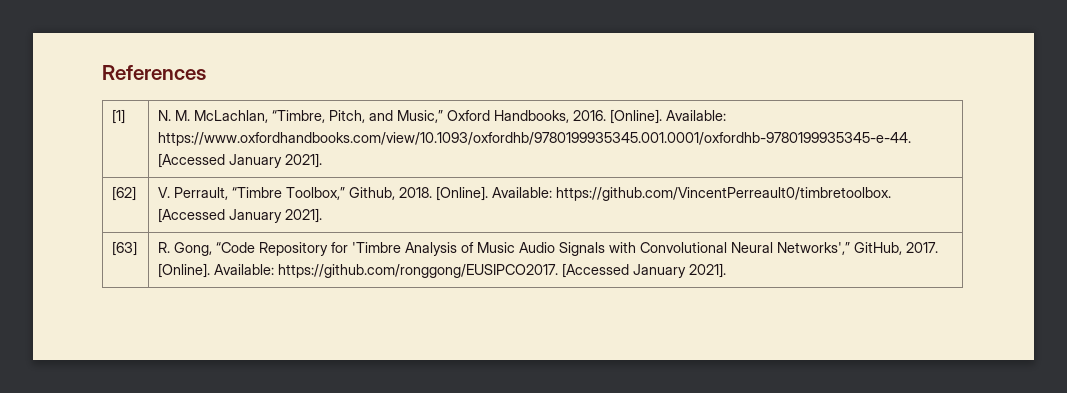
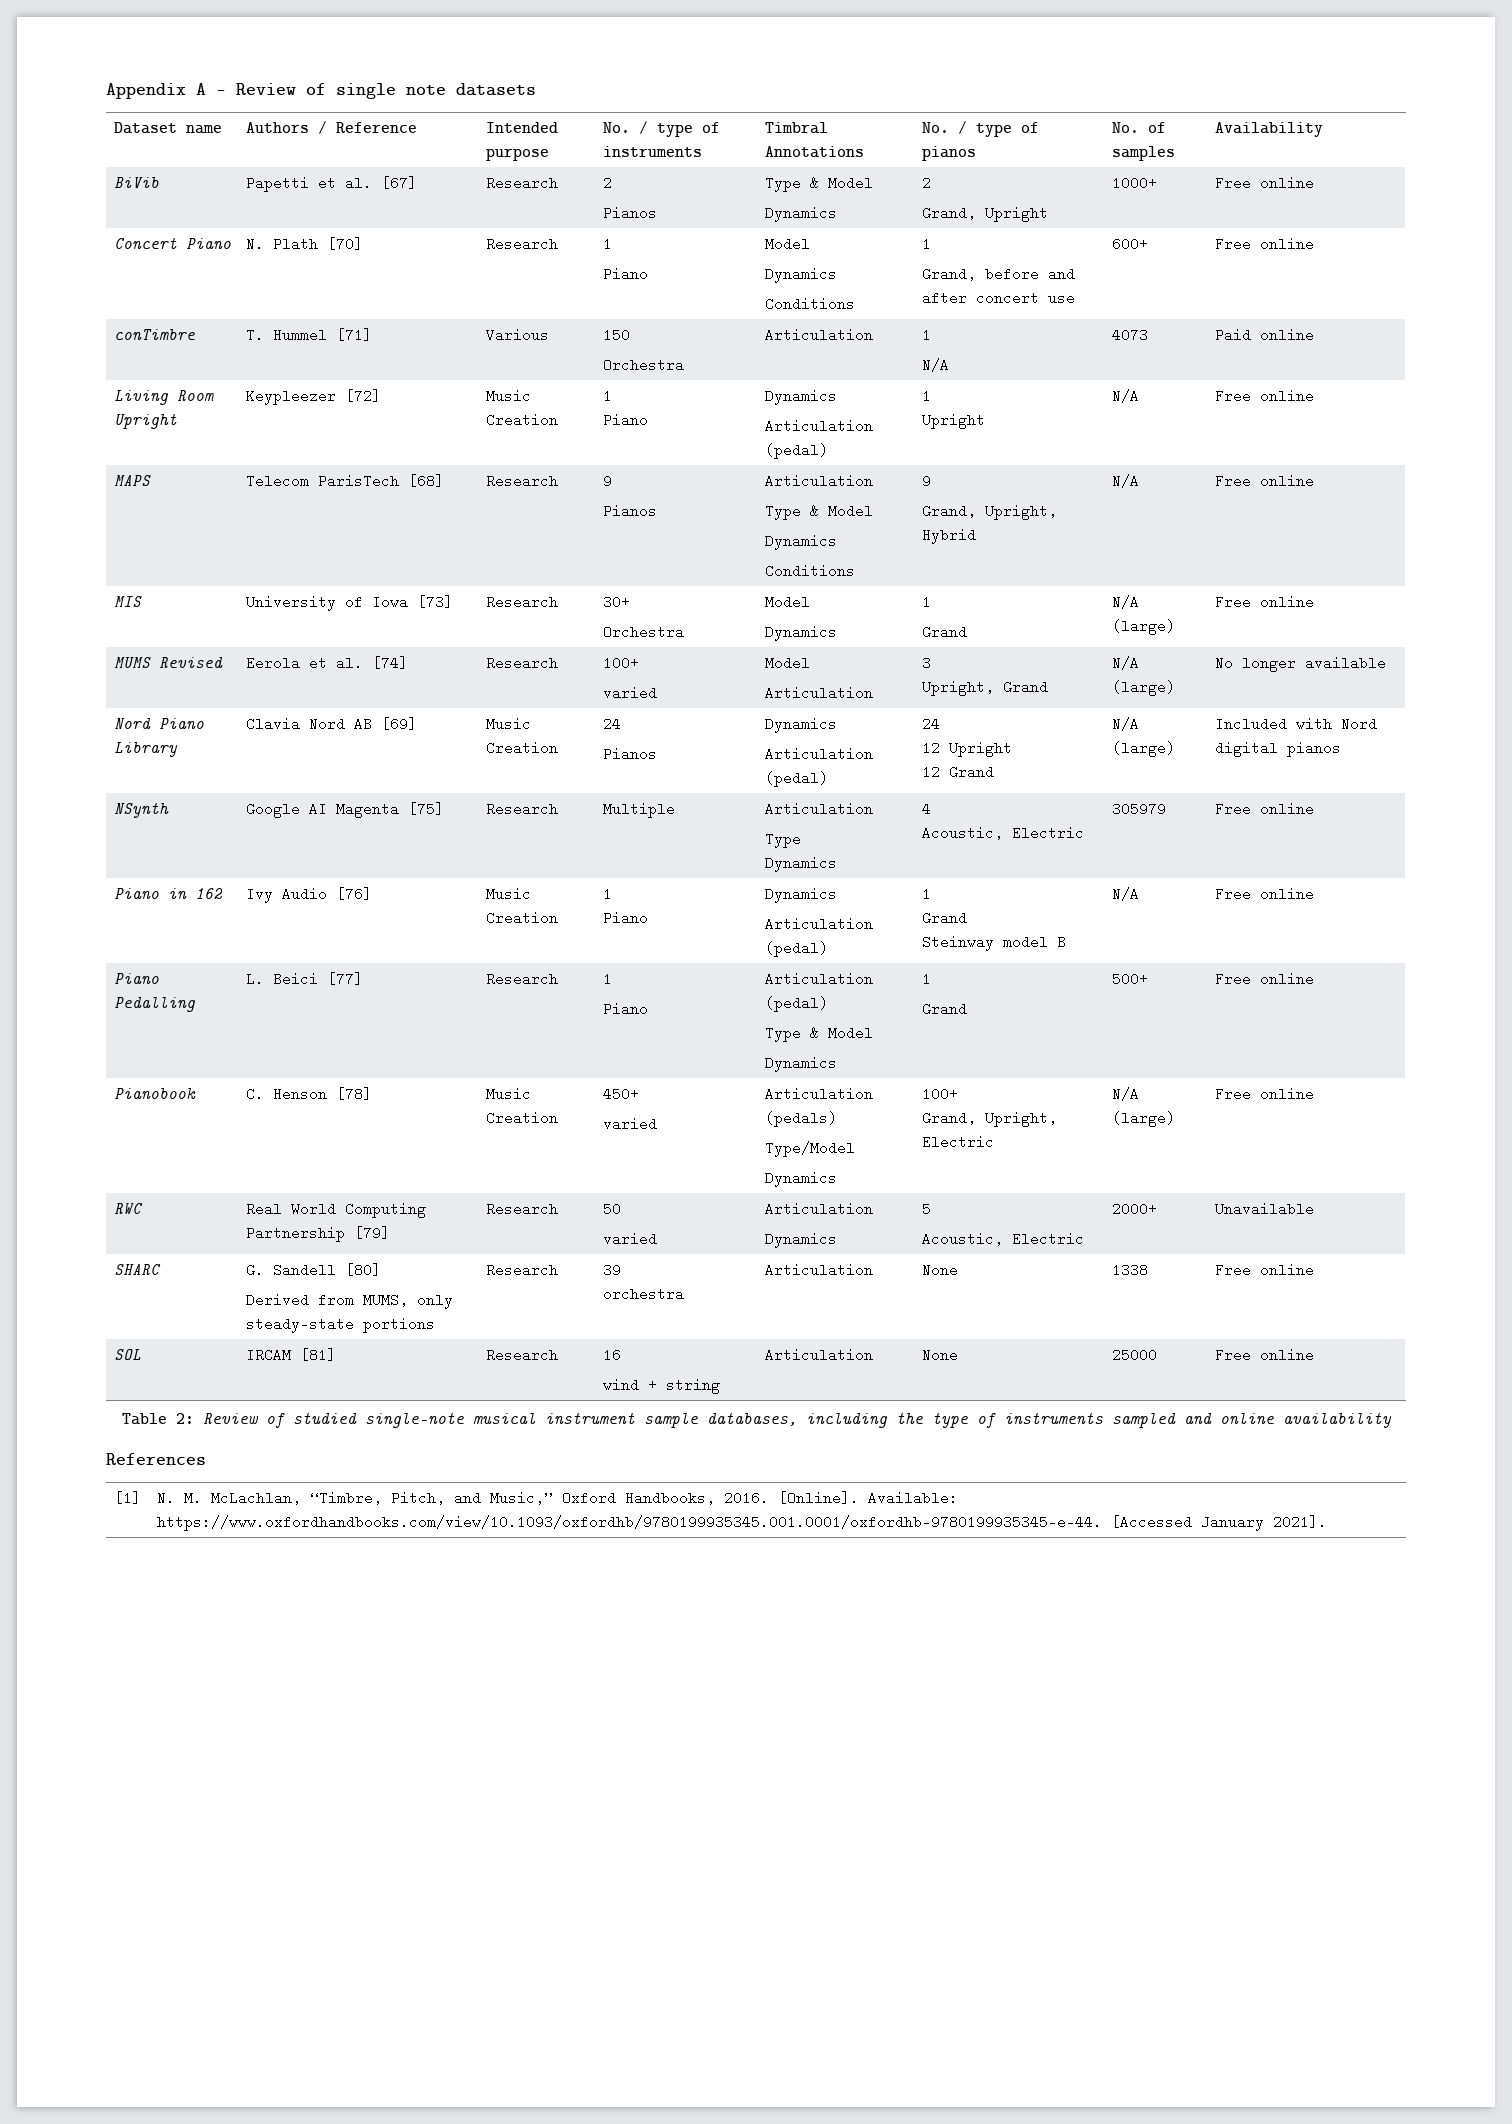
+ Appendix A – Review of single note datasets
+ Dataset name | Authors / Reference | Intended purpose | No. / type of instruments | Timbral Annotations | No. / type of pianos | No. of samples | Availability
+ BiVib | Papetti et al. [67] | Research | 2
+ Pianos | Type & Model
+ Dynamics | 2
+ Grand, Upright | 1000+ | Free online
+ Concert Piano | N. Plath [70] | Research | 1
+ Piano | Model
+ Dynamics
+ Conditions | 1
+ Grand, before and after concert use | 600+ | Free online
+ conTimbre | T. Hummel [71] | Various | 150
+ Orchestra | Articulation | 1
+ N/A | 4073 | Paid online
+ Living Room Upright | Keypleezer [72] | Music Creation | 1
+ Piano | Dynamics
+ Articulation (pedal) | 1
+ Upright | N/A | Free online
+ MAPS | Telecom ParisTech [68] | Research | 9
+ Pianos | Articulation
+ Type & Model
+ Dynamics
+ Conditions | 9
+ Grand, Upright, Hybrid | N/A | Free online
+ MIS | University of Iowa [73] | Research | 30+
+ Orchestra | Model
+ Dynamics | 1
+ Grand | N/A (large) | Free online
+ MUMS Revised | Eerola et al. [74] | Research | 100+
+ varied | Model
+ Articulation | 3
+ Upright, Grand | N/A (large) | No longer available
+ Nord Piano Library | Clavia Nord AB [69] | Music Creation | 24
+ Pianos | Dynamics
+ Articulation (pedal) | 24
+ 12 Upright
+ 12 Grand | N/A (large) | Included with Nord digital pianos
+ NSynth | Google AI Magenta [75] | Research | Multiple | Articulation
+ Type
+ Dynamics | 4
+ Acoustic, Electric | 305979 | Free online
+ Piano in 162 | Ivy Audio [76] | Music Creation | 1
+ Piano | Dynamics
+ Articulation (pedal) | 1
+ Grand
+ Steinway model B | N/A | Free online
+ Piano Pedalling | L. Beici [77] | Research | 1
+ Piano | Articulation (pedal)
+ Type & Model
+ Dynamics | 1
+ Grand | 500+ | Free online
+ Pianobook | C. Henson [78] | Music Creation | 450+
+ varied | Articulation (pedals)
+ Type/Model
+ Dynamics | 100+
+ Grand, Upright, Electric | N/A (large) | Free online
+ RWC | Real World Computing Partnership [79] | Research | 50
+ varied | Articulation
+ Dynamics | 5
+ Acoustic, Electric | 2000+ | Unavailable
+ SHARC | G. Sandell [80]
+ Derived from MUMS, only steady-state portions | Research | 39
+ orchestra | Articulation | None | 1338 | Free online
+ SOL | IRCAM [81] | Research | 16
+ wind + string | Articulation | None | 25000 | Free online
+ Table 2: Review of studied single-note musical instrument sample databases, including the type of instruments sampled and online availability
- [62] | V. Perrault, “Timbre Toolbox,” Github, 2018. [Online]. Available: https://github.com/VincentPerreault0/timbretoolbox. [Accessed January 2021].
- [63] | R. Gong, “Code Repository for 'Timbre Analysis of Music Audio Signals with Convolutional Neural Networks',” GitHub, 2017. [Online]. Available: https://github.com/ronggong/EUSIPCO2017. [Accessed January 2021].

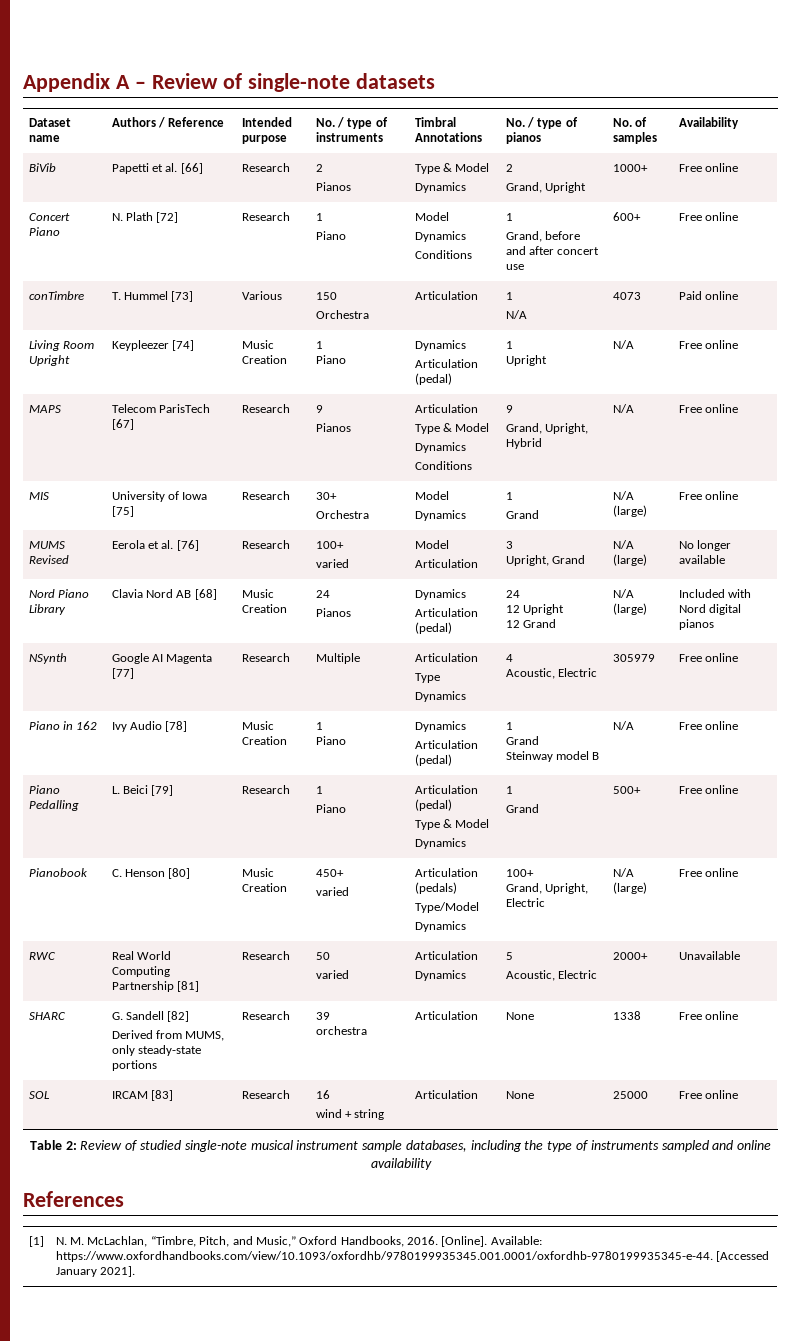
- Appendix A – Review of single note datasets
+ Appendix A – Review of single-note datasets
- BiVib | Papetti et al. [67] | Research | 2
+ BiVib | Papetti et al. [66] | Research | 2
- Concert Piano | N. Plath [70] | Research | 1
+ Concert Piano | N. Plath [72] | Research | 1
- conTimbre | T. Hummel [71] | Various | 150
+ conTimbre | T. Hummel [73] | Various | 150
- Living Room Upright | Keypleezer [72] | Music Creation | 1
+ Living Room Upright | Keypleezer [74] | Music Creation | 1
- MAPS | Telecom ParisTech [68] | Research | 9
+ MAPS | Telecom ParisTech [67] | Research | 9
- MIS | University of Iowa [73] | Research | 30+
+ MIS | University of Iowa [75] | Research | 30+
- MUMS Revised | Eerola et al. [74] | Research | 100+
+ MUMS Revised | Eerola et al. [76] | Research | 100+
- Nord Piano Library | Clavia Nord AB [69] | Music Creation | 24
+ Nord Piano Library | Clavia Nord AB [68] | Music Creation | 24
- NSynth | Google AI Magenta [75] | Research | Multiple | Articulation
+ NSynth | Google AI Magenta [77] | Research | Multiple | Articulation
- Piano in 162 | Ivy Audio [76] | Music Creation | 1
+ Piano in 162 | Ivy Audio [78] | Music Creation | 1
- Piano Pedalling | L. Beici [77] | Research | 1
+ Piano Pedalling | L. Beici [79] | Research | 1
- Pianobook | C. Henson [78] | Music Creation | 450+
+ Pianobook | C. Henson [80] | Music Creation | 450+
- RWC | Real World Computing Partnership [79] | Research | 50
+ RWC | Real World Computing Partnership [81] | Research | 50
- SHARC | G. Sandell [80]
+ SHARC | G. Sandell [82]
- SOL | IRCAM [81] | Research | 16
+ SOL | IRCAM [83] | Research | 16

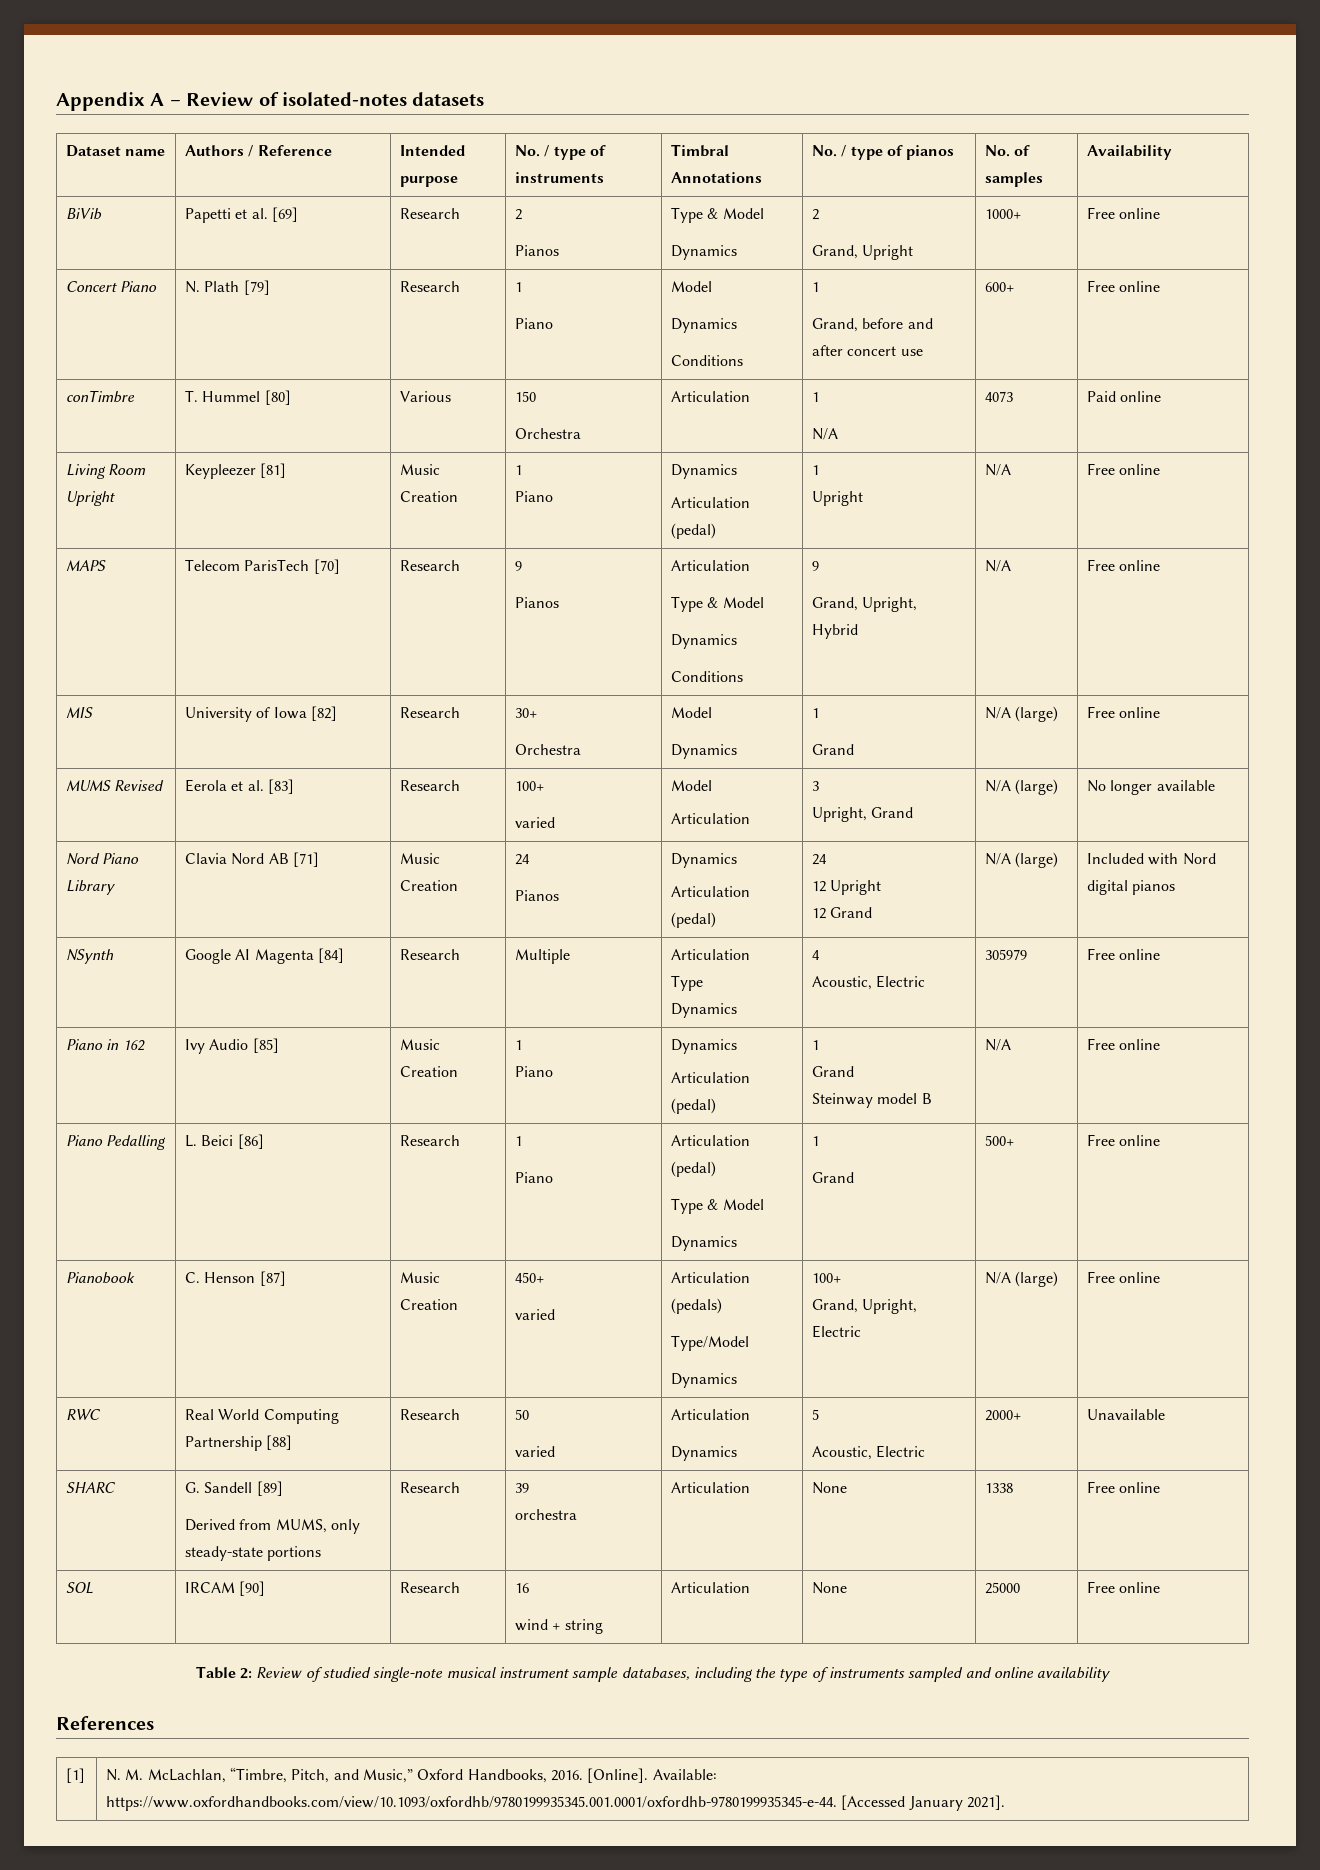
- Appendix A – Review of single-note datasets
+ Appendix A – Review of isolated-notes datasets
- BiVib | Papetti et al. [66] | Research | 2
+ BiVib | Papetti et al. [69] | Research | 2
- Concert Piano | N. Plath [72] | Research | 1
+ Concert Piano | N. Plath [79] | Research | 1
- conTimbre | T. Hummel [73] | Various | 150
+ conTimbre | T. Hummel [80] | Various | 150
- Living Room Upright | Keypleezer [74] | Music Creation | 1
+ Living Room Upright | Keypleezer [81] | Music Creation | 1
- MAPS | Telecom ParisTech [67] | Research | 9
+ MAPS | Telecom ParisTech [70] | Research | 9
- MIS | University of Iowa [75] | Research | 30+
+ MIS | University of Iowa [82] | Research | 30+
- MUMS Revised | Eerola et al. [76] | Research | 100+
+ MUMS Revised | Eerola et al. [83] | Research | 100+
- Nord Piano Library | Clavia Nord AB [68] | Music Creation | 24
+ Nord Piano Library | Clavia Nord AB [71] | Music Creation | 24
- NSynth | Google AI Magenta [77] | Research | Multiple | Articulation
+ NSynth | Google AI Magenta [84] | Research | Multiple | Articulation
- Piano in 162 | Ivy Audio [78] | Music Creation | 1
+ Piano in 162 | Ivy Audio [85] | Music Creation | 1
- Piano Pedalling | L. Beici [79] | Research | 1
+ Piano Pedalling | L. Beici [86] | Research | 1
- Pianobook | C. Henson [80] | Music Creation | 450+
+ Pianobook | C. Henson [87] | Music Creation | 450+
- RWC | Real World Computing Partnership [81] | Research | 50
+ RWC | Real World Computing Partnership [88] | Research | 50
- SHARC | G. Sandell [82]
+ SHARC | G. Sandell [89]
- SOL | IRCAM [83] | Research | 16
+ SOL | IRCAM [90] | Research | 16

